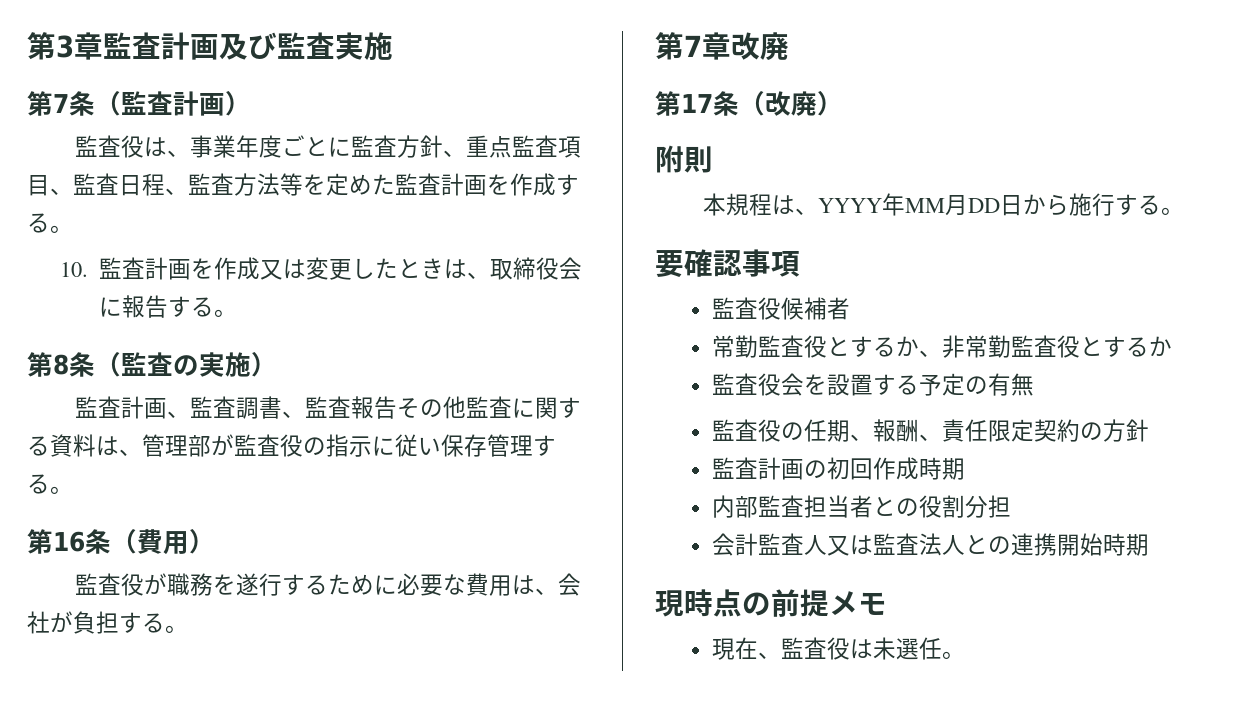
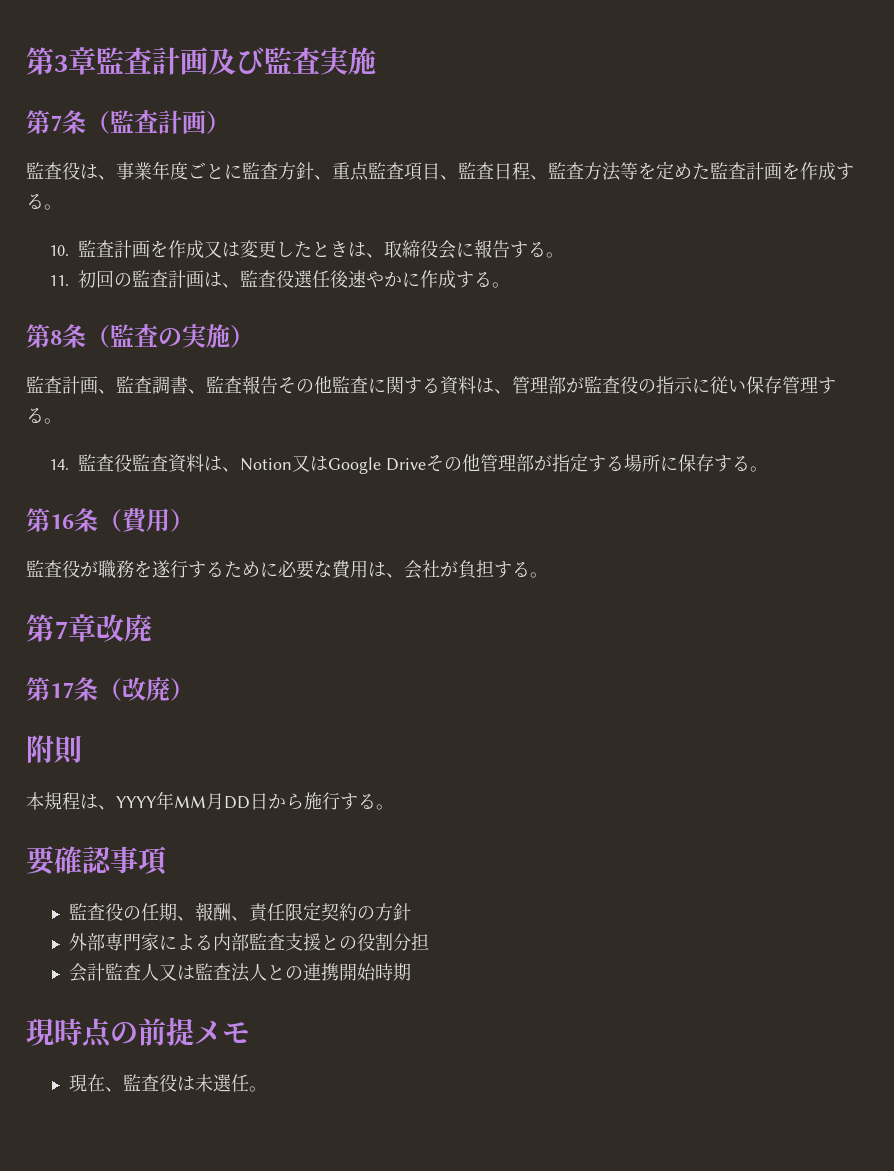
+ 11.初回の監査計画は、監査役選任後速やかに作成する。
+ 14.監査役監査資料は、Notion又はGoogle Driveその他管理部が指定する場所に保存する。
- 監査役候補者
- 常勤監査役とするか、非常勤監査役とするか
- 監査役会を設置する予定の有無
- 監査計画の初回作成時期
- 内部監査担当者との役割分担
+ 外部専門家による内部監査支援との役割分担

